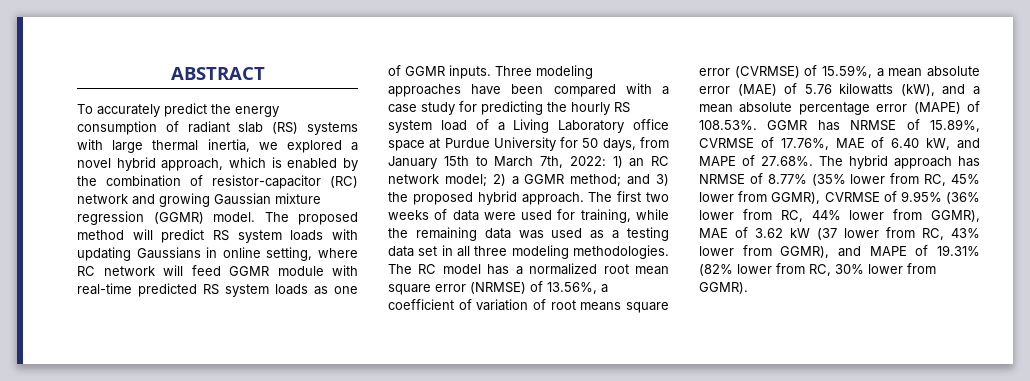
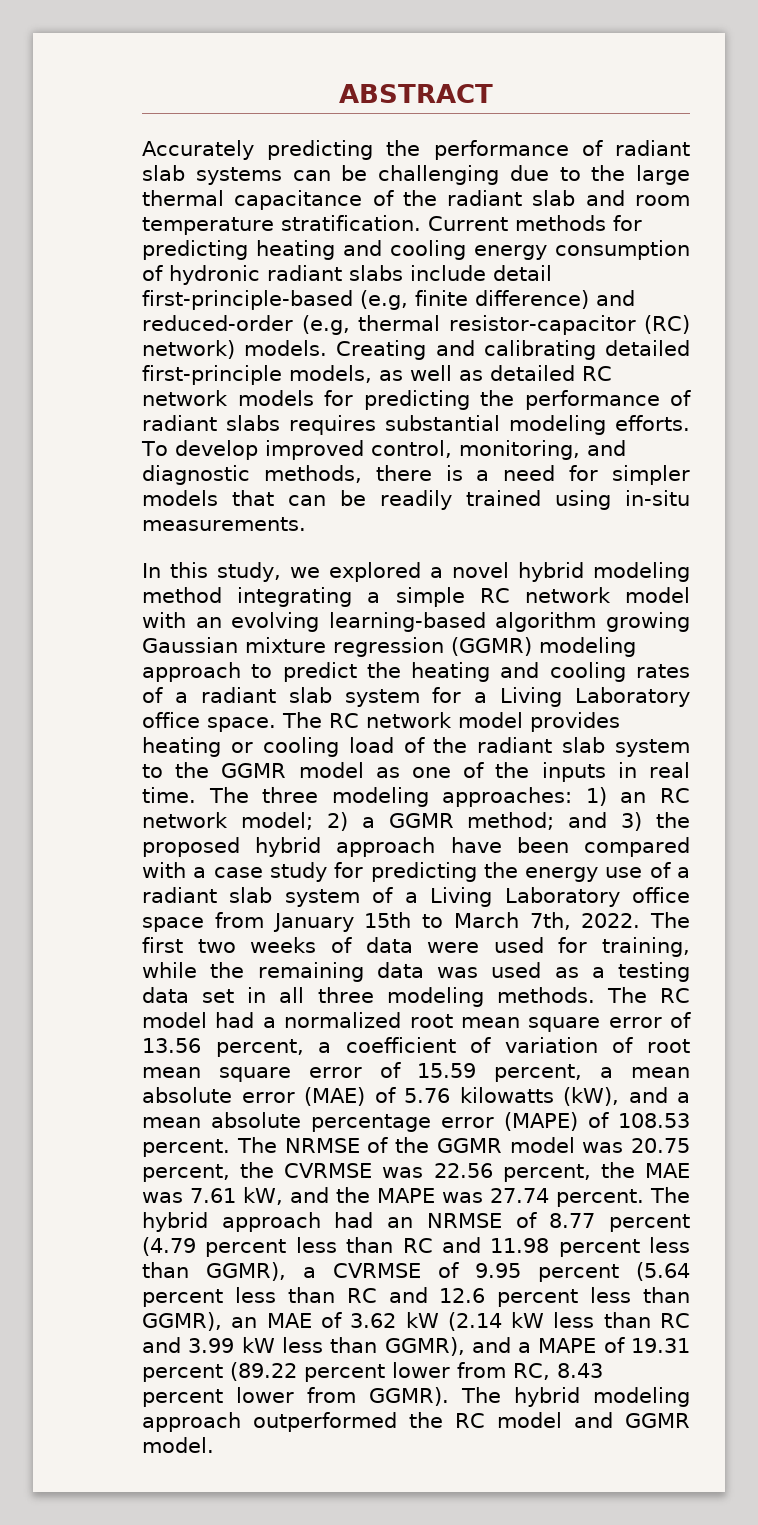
- To accurately predict the energy consumption of radiant slab (RS) systems with large thermal inertia, we explored a novel hybrid approach, which is enabled by the combination of resistor-capacitor (RC) network and growing Gaussian mixture regression (GGMR) model. The proposed method will predict RS system loads with updating Gaussians in online setting, where RC network will feed GGMR module with real-time predicted RS system loads as one of GGMR inputs. Three modeling approaches have been compared with a case study for predicting the hourly RS system load of a Living Laboratory office space at Purdue University for 50 days, from January 15th to March 7th, 2022: 1) an RC network model; 2) a GGMR method; and 3) the proposed hybrid approach.
+ Accurately predicting the performance of radiant slab systems can be challenging due to the large thermal capacitance of the radiant slab and room temperature stratification. Current methods for predicting heating and cooling energy consumption of hydronic radiant slabs include detail first-principle-based (e.g, finite difference) and reduced-order (e.g, thermal resistor-capacitor (RC) network) models. Creating and calibrating detailed first-principle models, as well as detailed RC network models for predicting the performance of radiant slabs requires substantial modeling efforts. To develop improved control, monitoring, and diagnostic methods, there is a need for simpler models that can be readily trained using in-situ measurements.
+ In this study, we explored a novel hybrid modeling method integrating a simple RC network model with an evolving learning-based algorithm growing Gaussian mixture regression (GGMR) modeling approach to predict the heating and cooling rates of a radiant slab system for a Living Laboratory office space. The RC network model provides heating or cooling load of the radiant slab system to the GGMR model as one of the inputs in real time. The three modeling approaches: 1) an RC network model; 2) a GGMR method; and 3) the proposed hybrid approach have been compared with a case study for predicting the energy use of a radiant slab system of a Living Laboratory office space from January 15th to March 7th, 2022.
- The first two weeks of data were used for training, while the remaining data was used as a testing data set in all three modeling methodologies.
+ The first two weeks of data were used for training, while the remaining data was used as a testing data set in all three modeling methods.
- The RC model has a normalized root mean square error (NRMSE) of 13.56%, a coefficient of variation of root means square error (CVRMSE) of 15.59%, a mean absolute error (MAE) of 5.76 kilowatts (kW), and a mean absolute percentage error (MAPE) of 108.53%. GGMR has NRMSE of 15.89%, CVRMSE of 17.76%, MAE of 6.40 kW, and MAPE of 27.68%. The hybrid approach has NRMSE of 8.77% (35% lower from RC, 45% lower from GGMR), CVRMSE of 9.95% (36% lower from RC, 44% lower from GGMR), MAE of 3.62 kW (37 lower from RC, 43% lower from GGMR), and MAPE of 19.31% (82% lower from RC, 30% lower from GGMR).
+ The RC model had a normalized root mean square error of 13.56 percent, a coefficient of variation of root mean square error of 15.59 percent, a mean absolute error (MAE) of 5.76 kilowatts (kW), and a mean absolute percentage error (MAPE) of 108.53 percent. The NRMSE of the GGMR model was 20.75 percent, the CVRMSE was 22.56 percent, the MAE was 7.61 kW, and the MAPE was 27.74 percent. The hybrid approach had an NRMSE of 8.77 percent (4.79 percent less than RC and 11.98 percent less than GGMR), a CVRMSE of 9.95 percent (5.64 percent less than RC and 12.6 percent less than GGMR), an MAE of 3.62 kW (2.14 kW less than RC and 3.99 kW less than GGMR), and a MAPE of 19.31 percent (89.22 percent lower from RC, 8.43 percent lower from GGMR). The hybrid modeling approach outperformed the RC model and GGMR model.

